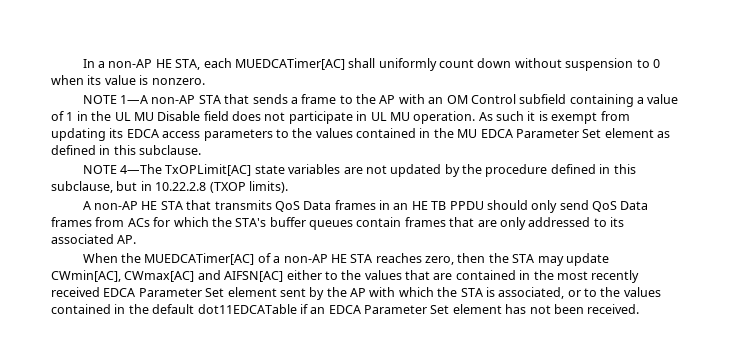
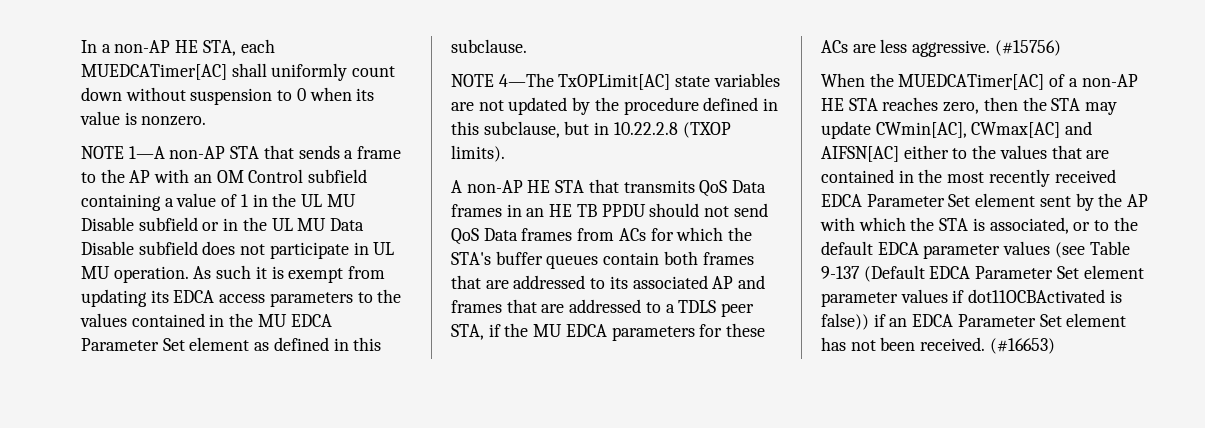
- NOTE 1—A non-AP STA that sends a frame to the AP with an OM Control subfield containing a value of 1 in the UL MU Disable field does not participate in UL MU operation.
+ NOTE 1—A non-AP STA that sends a frame to the AP with an OM Control subfield containing a value of 1 in the UL MU Disable subfield or in the UL MU Data Disable subfield does not participate in UL MU operation.
- A non-AP HE STA that transmits QoS Data frames in an HE TB PPDU should only send QoS Data frames from ACs for which the STA's buffer queues contain frames that are only addressed to its associated AP.
+ A non-AP HE STA that transmits QoS Data frames in an HE TB PPDU should not send QoS Data frames from ACs for which the STA's buffer queues contain both frames that are addressed to its associated AP and frames that are addressed to a TDLS peer STA, if the MU EDCA parameters for these ACs are less aggressive. (#15756)
- When the MUEDCATimer[AC] of a non-AP HE STA reaches zero, then the STA may update CWmin[AC], CWmax[AC] and AIFSN[AC] either to the values that are contained in the most recently received EDCA Parameter Set element sent by the AP with which the STA is associated, or to the values contained in the default dot11EDCATable if an EDCA Parameter Set element has not been received.
+ When the MUEDCATimer[AC] of a non-AP HE STA reaches zero, then the STA may update CWmin[AC], CWmax[AC] and AIFSN[AC] either to the values that are contained in the most recently received EDCA Parameter Set element sent by the AP with which the STA is associated, or to the default EDCA parameter values (see Table 9-137 (Default EDCA Parameter Set element parameter values if dot11OCBActivated is false)) if an EDCA Parameter Set element has not been received.
+ (#16653)

